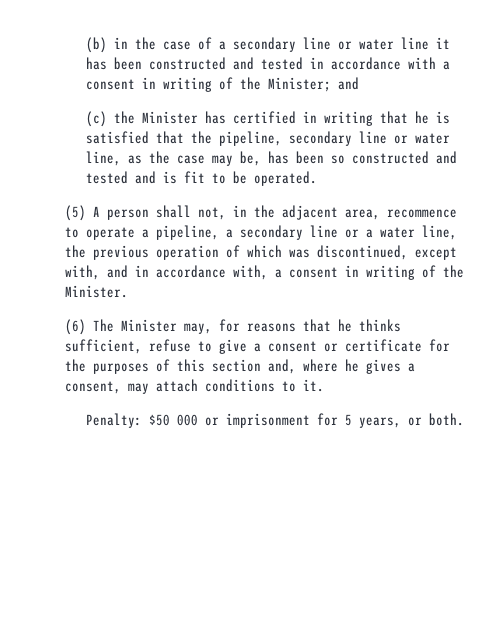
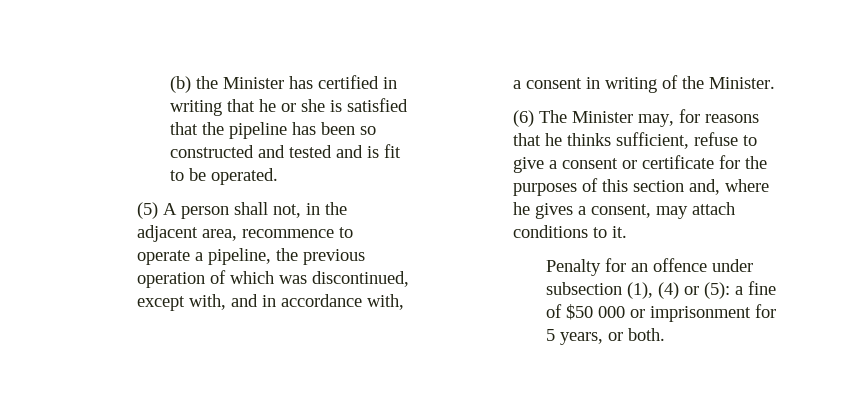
- (b) in the case of a secondary line or water line it has been constructed and tested in accordance with a consent in writing of the Minister; and
- (c) the Minister has certified in writing that he is satisfied that the pipeline, secondary line or water line, as the case may be, has been so constructed and tested and is fit to be operated.
+ (b) the Minister has certified in writing that he or she is satisfied that the pipeline has been so constructed and tested and is fit to be operated.
- (5) A person shall not, in the adjacent area, recommence to operate a pipeline, a secondary line or a water line, the previous operation of which was discontinued, except with, and in accordance with, a consent in writing of the Minister.
+ (5) A person shall not, in the adjacent area, recommence to operate a pipeline, the previous operation of which was discontinued, except with, and in accordance with, a consent in writing of the Minister.
- Penalty: $50 000 or imprisonment for 5 years, or both.
+ Penalty for an offence under subsection (1), (4) or (5): a fine of $50 000 or imprisonment for 5 years, or both.

